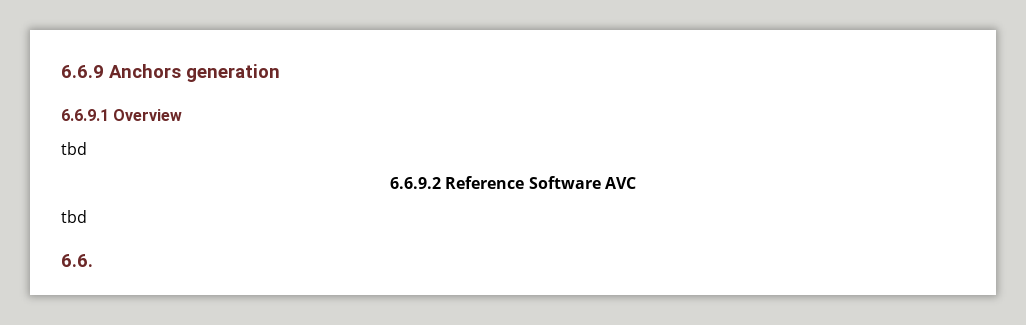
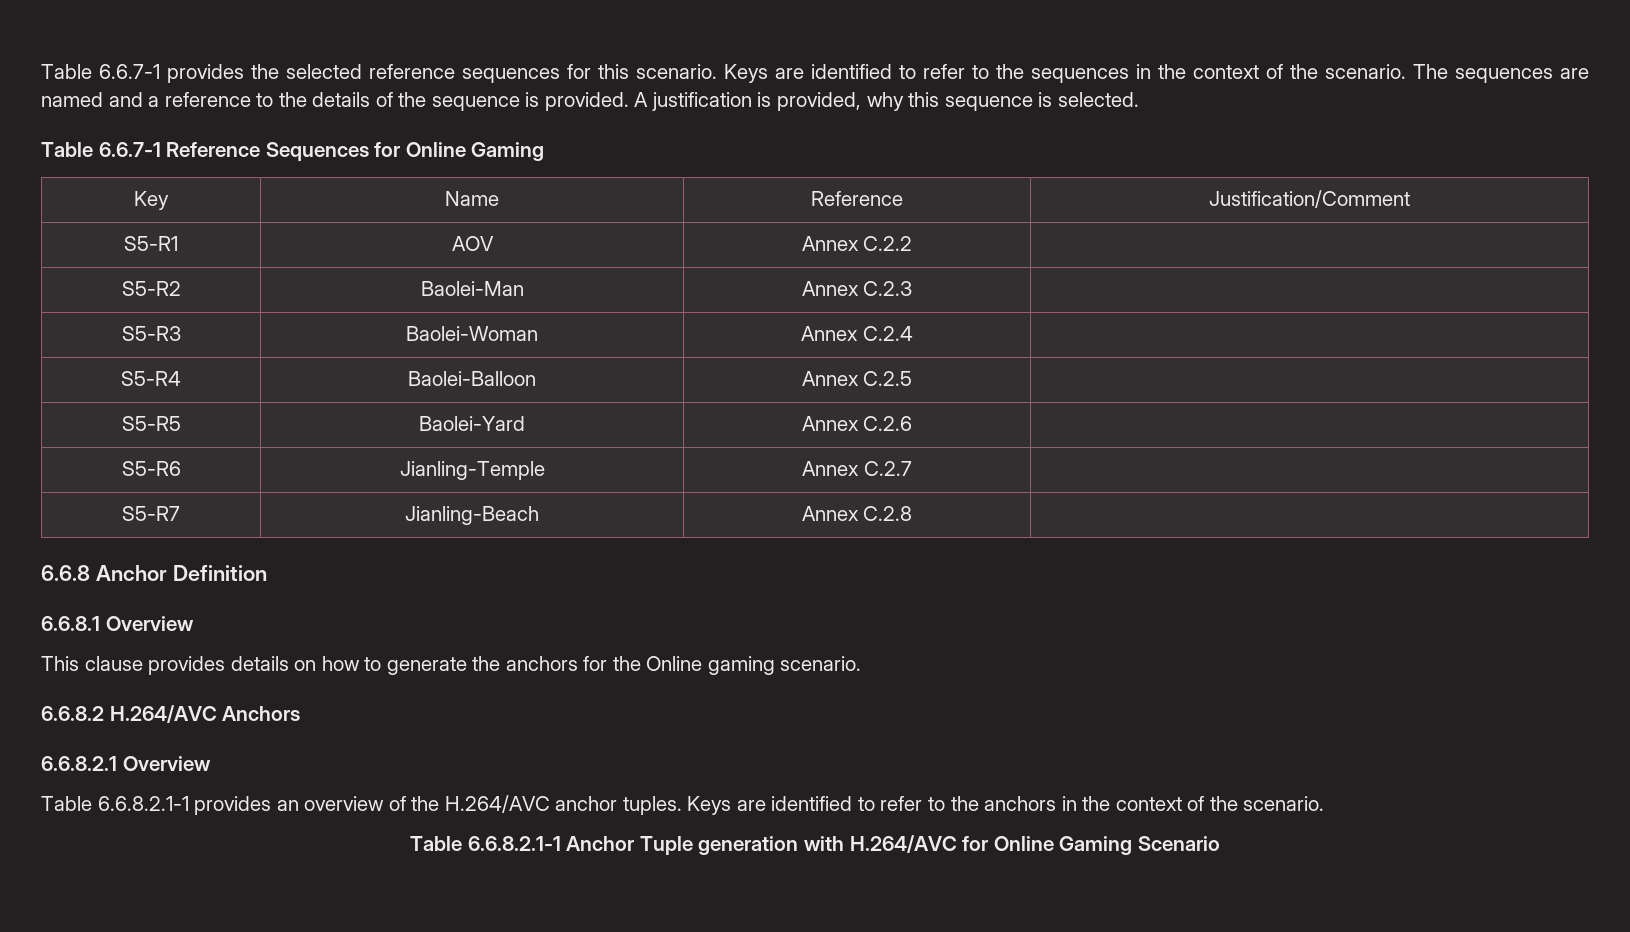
- 6.6.9 Anchors generation
- 6.6.9.1 Overview
- tbd
- 6.6.9.2 Reference Software AVC
- tbd
- 6.6.
+ Table 6.6.7-1 provides the selected reference sequences for this scenario. Keys are identified to refer to the sequences in the context of the scenario. The sequences are named and a reference to the details of the sequence is provided. A justification is provided, why this sequence is selected.
+ Table 6.6.7-1 Reference Sequences for Online Gaming
+ Key | Name | Reference | Justification/Comment
+ S5-R1 | AOV | Annex C.2.2 |
+ S5-R2 | Baolei-Man | Annex C.2.3 |
+ S5-R3 | Baolei-Woman | Annex C.2.4 |
+ S5-R4 | Baolei-Balloon | Annex C.2.5 |
+ S5-R5 | Baolei-Yard | Annex C.2.6 |
+ S5-R6 | Jianling-Temple | Annex C.2.7 |
+ S5-R7 | Jianling-Beach | Annex C.2.8 |
+ 6.6.8 Anchor Definition
+ 6.6.8.1 Overview
+ This clause provides details on how to generate the anchors for the Online gaming scenario.
+ 6.6.8.2 H.264/AVC Anchors
+ 6.6.8.2.1 Overview
+ Table 6.6.8.2.1-1 provides an overview of the H.264/AVC anchor tuples. Keys are identified to refer to the anchors in the context of the scenario.
+ Table 6.6.8.2.1-1 Anchor Tuple generation with H.264/AVC for Online Gaming Scenario

